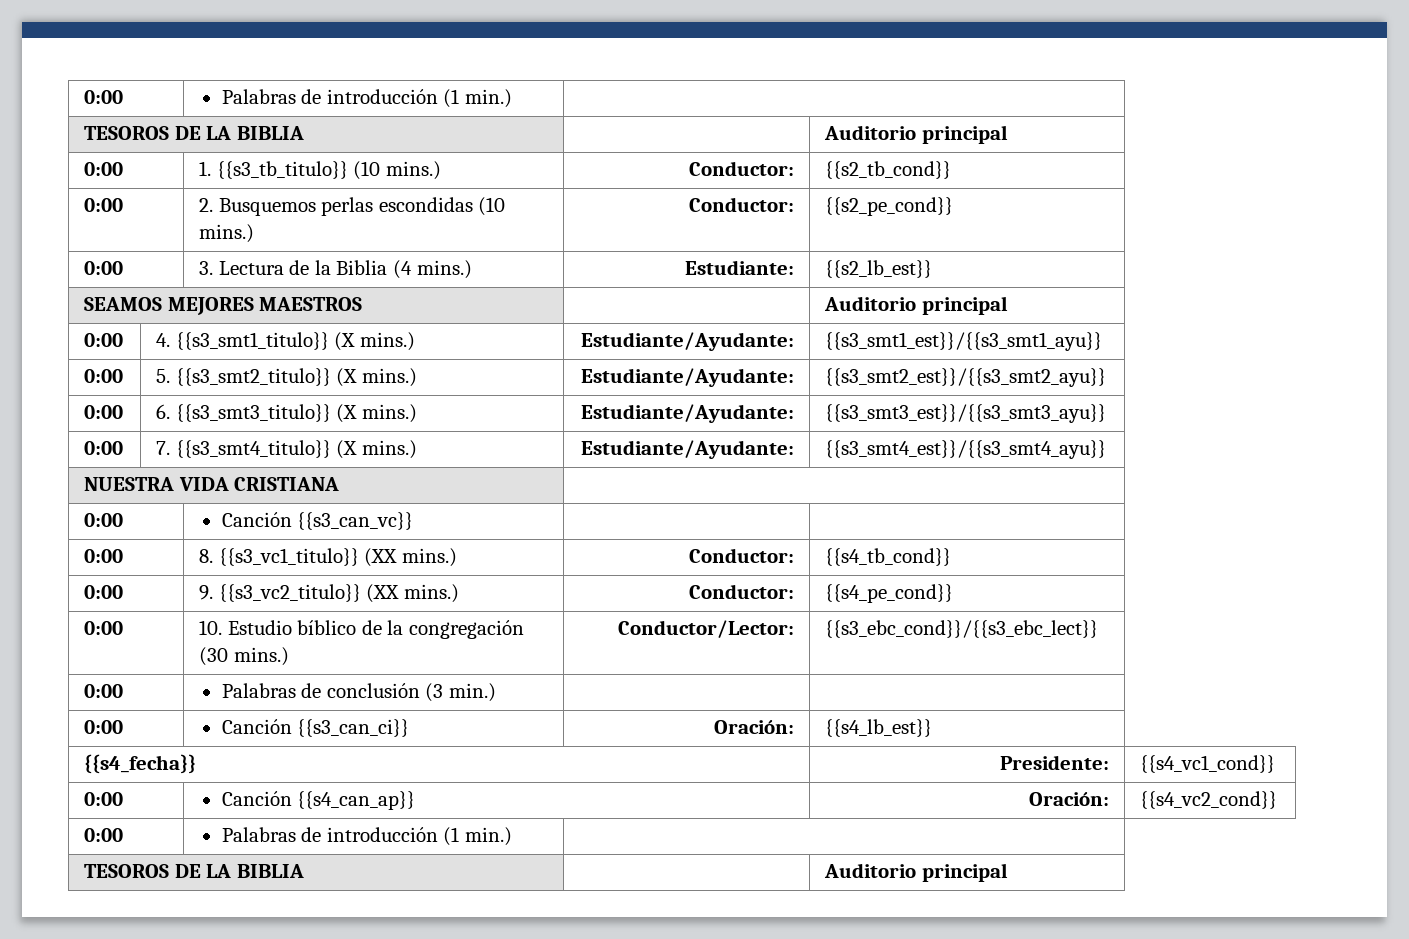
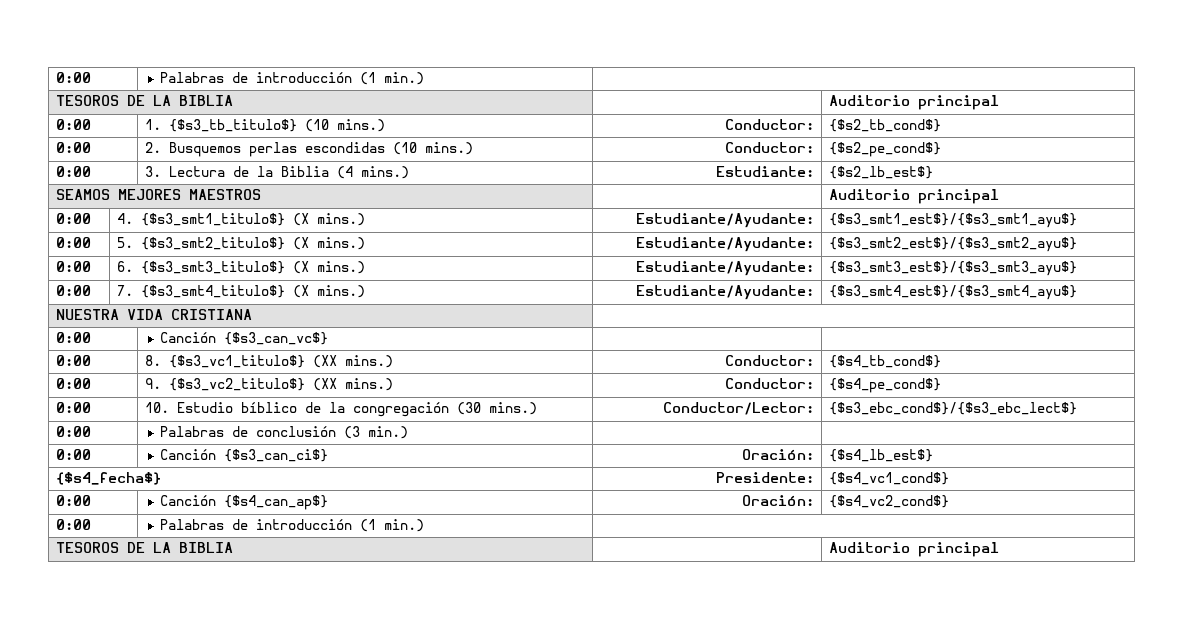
- 0:00 | 1. {{s3_tb_titulo}} (10 mins.) | Conductor: | {{s2_tb_cond}}
+ 0:00 | 1. {$s3_tb_titulo$} (10 mins.) | Conductor: | {$s2_tb_cond$}
- 0:00 | 2. Busquemos perlas escondidas (10 mins.) | Conductor: | {{s2_pe_cond}}
+ 0:00 | 2. Busquemos perlas escondidas (10 mins.) | Conductor: | {$s2_pe_cond$}
- 0:00 | 3. Lectura de la Biblia (4 mins.) | Estudiante: | {{s2_lb_est}}
+ 0:00 | 3. Lectura de la Biblia (4 mins.) | Estudiante: | {$s2_lb_est$}
- 0:00 | 4. {{s3_smt1_titulo}} (X mins.) | Estudiante/Ayudante: | {{s3_smt1_est}}/{{s3_smt1_ayu}}
+ 0:00 | 4. {$s3_smt1_titulo$} (X mins.) | Estudiante/Ayudante: | {$s3_smt1_est$}/{$s3_smt1_ayu$}
- 0:00 | 5. {{s3_smt2_titulo}} (X mins.) | Estudiante/Ayudante: | {{s3_smt2_est}}/{{s3_smt2_ayu}}
+ 0:00 | 5. {$s3_smt2_titulo$} (X mins.) | Estudiante/Ayudante: | {$s3_smt2_est$}/{$s3_smt2_ayu$}
- 0:00 | 6. {{s3_smt3_titulo}} (X mins.) | Estudiante/Ayudante: | {{s3_smt3_est}}/{{s3_smt3_ayu}}
+ 0:00 | 6. {$s3_smt3_titulo$} (X mins.) | Estudiante/Ayudante: | {$s3_smt3_est$}/{$s3_smt3_ayu$}
- 0:00 | 7. {{s3_smt4_titulo}} (X mins.) | Estudiante/Ayudante: | {{s3_smt4_est}}/{{s3_smt4_ayu}}
+ 0:00 | 7. {$s3_smt4_titulo$} (X mins.) | Estudiante/Ayudante: | {$s3_smt4_est$}/{$s3_smt4_ayu$}
- 0:00 | Canción {{s3_can_vc}} | |
+ 0:00 | Canción {$s3_can_vc$} | |
- 0:00 | 8. {{s3_vc1_titulo}} (XX mins.) | Conductor: | {{s4_tb_cond}}
+ 0:00 | 8. {$s3_vc1_titulo$} (XX mins.) | Conductor: | {$s4_tb_cond$}
- 0:00 | 9. {{s3_vc2_titulo}} (XX mins.) | Conductor: | {{s4_pe_cond}}
+ 0:00 | 9. {$s3_vc2_titulo$} (XX mins.) | Conductor: | {$s4_pe_cond$}
- 0:00 | 10. Estudio bíblico de la congregación (30 mins.) | Conductor/Lector: | {{s3_ebc_cond}}/{{s3_ebc_lect}}
+ 0:00 | 10. Estudio bíblico de la congregación (30 mins.) | Conductor/Lector: | {$s3_ebc_cond$}/{$s3_ebc_lect$}
- 0:00 | Canción {{s3_can_ci}} | Oración: | {{s4_lb_est}}
- {{s4_fecha}} | Presidente: | {{s4_vc1_cond}}
- 0:00 | Canción {{s4_can_ap}} | Oración: | {{s4_vc2_cond}}
+ 0:00 | Canción {$s3_can_ci$} | Oración: | {$s4_lb_est$}
+ {$s4_fecha$} | Presidente: | {$s4_vc1_cond$}
+ 0:00 | Canción {$s4_can_ap$} | Oración: | {$s4_vc2_cond$}

